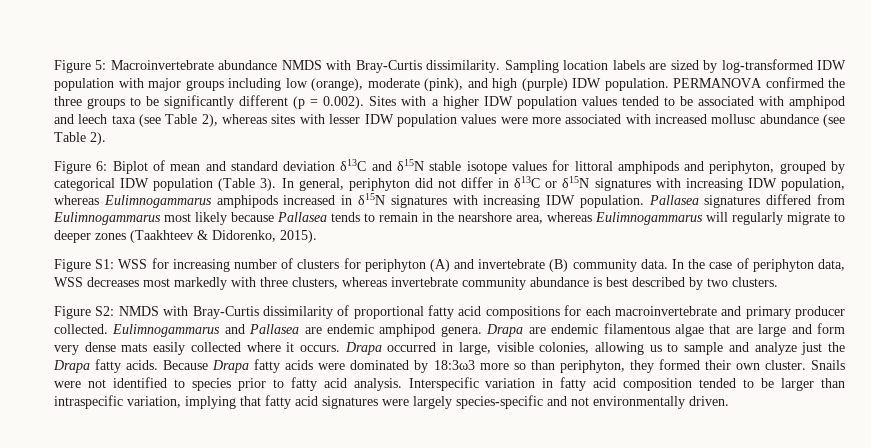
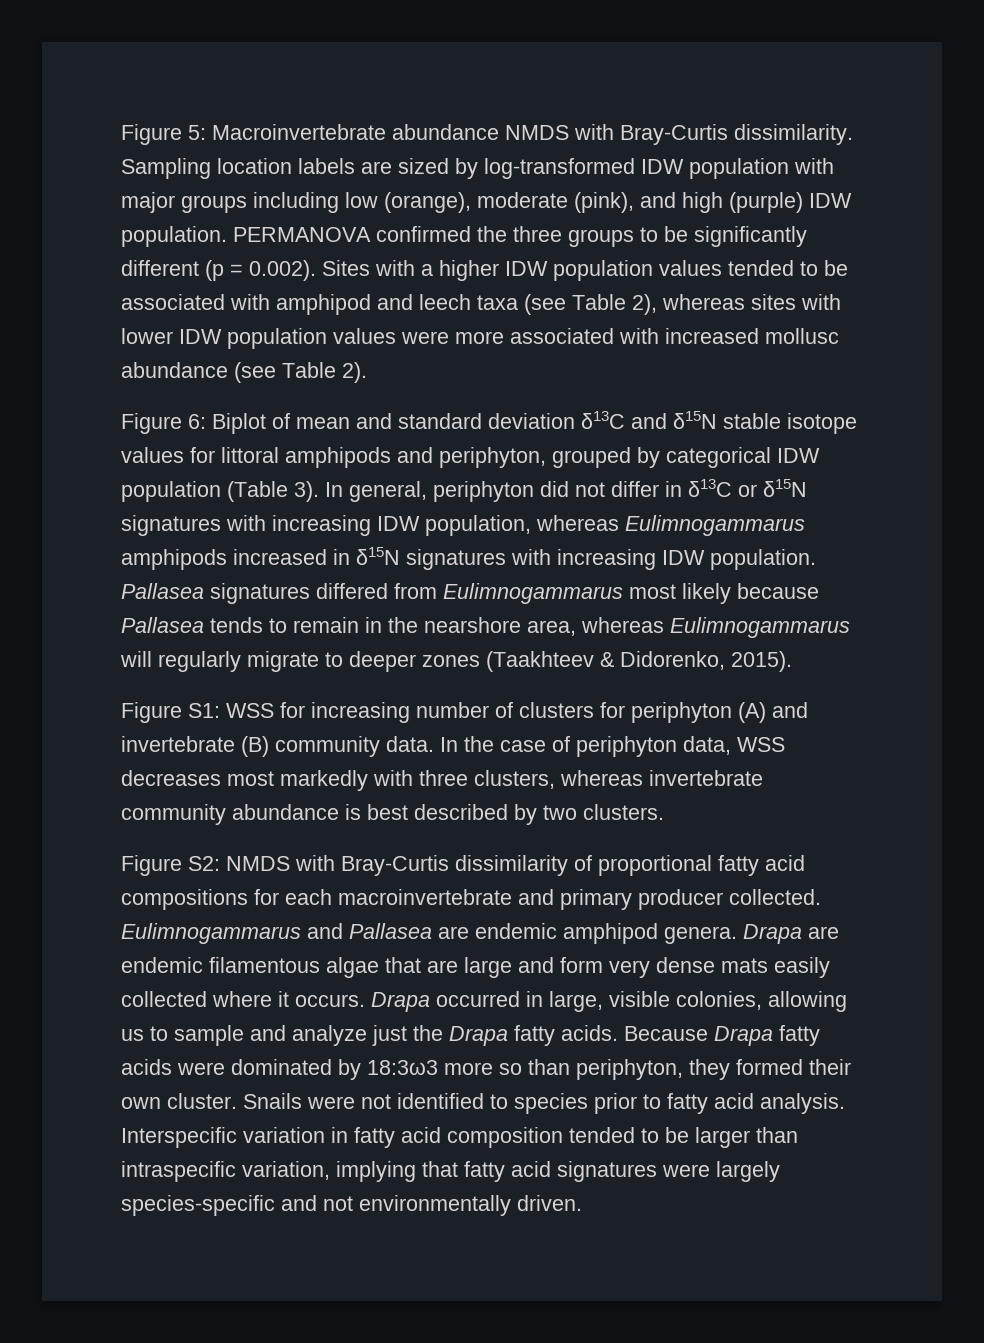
- PERMANOVA confirmed the three groups to be significantly different (p = 0.002). Sites with a higher IDW population values tended to be associated with amphipod and leech taxa (see Table 2), whereas sites with lesser IDW population values were more associated with increased mollusc abundance (see Table 2).
+ PERMANOVA confirmed the three groups to be significantly different (p = 0.002). Sites with a higher IDW population values tended to be associated with amphipod and leech taxa (see Table 2), whereas sites with lower IDW population values were more associated with increased mollusc abundance (see Table 2).

